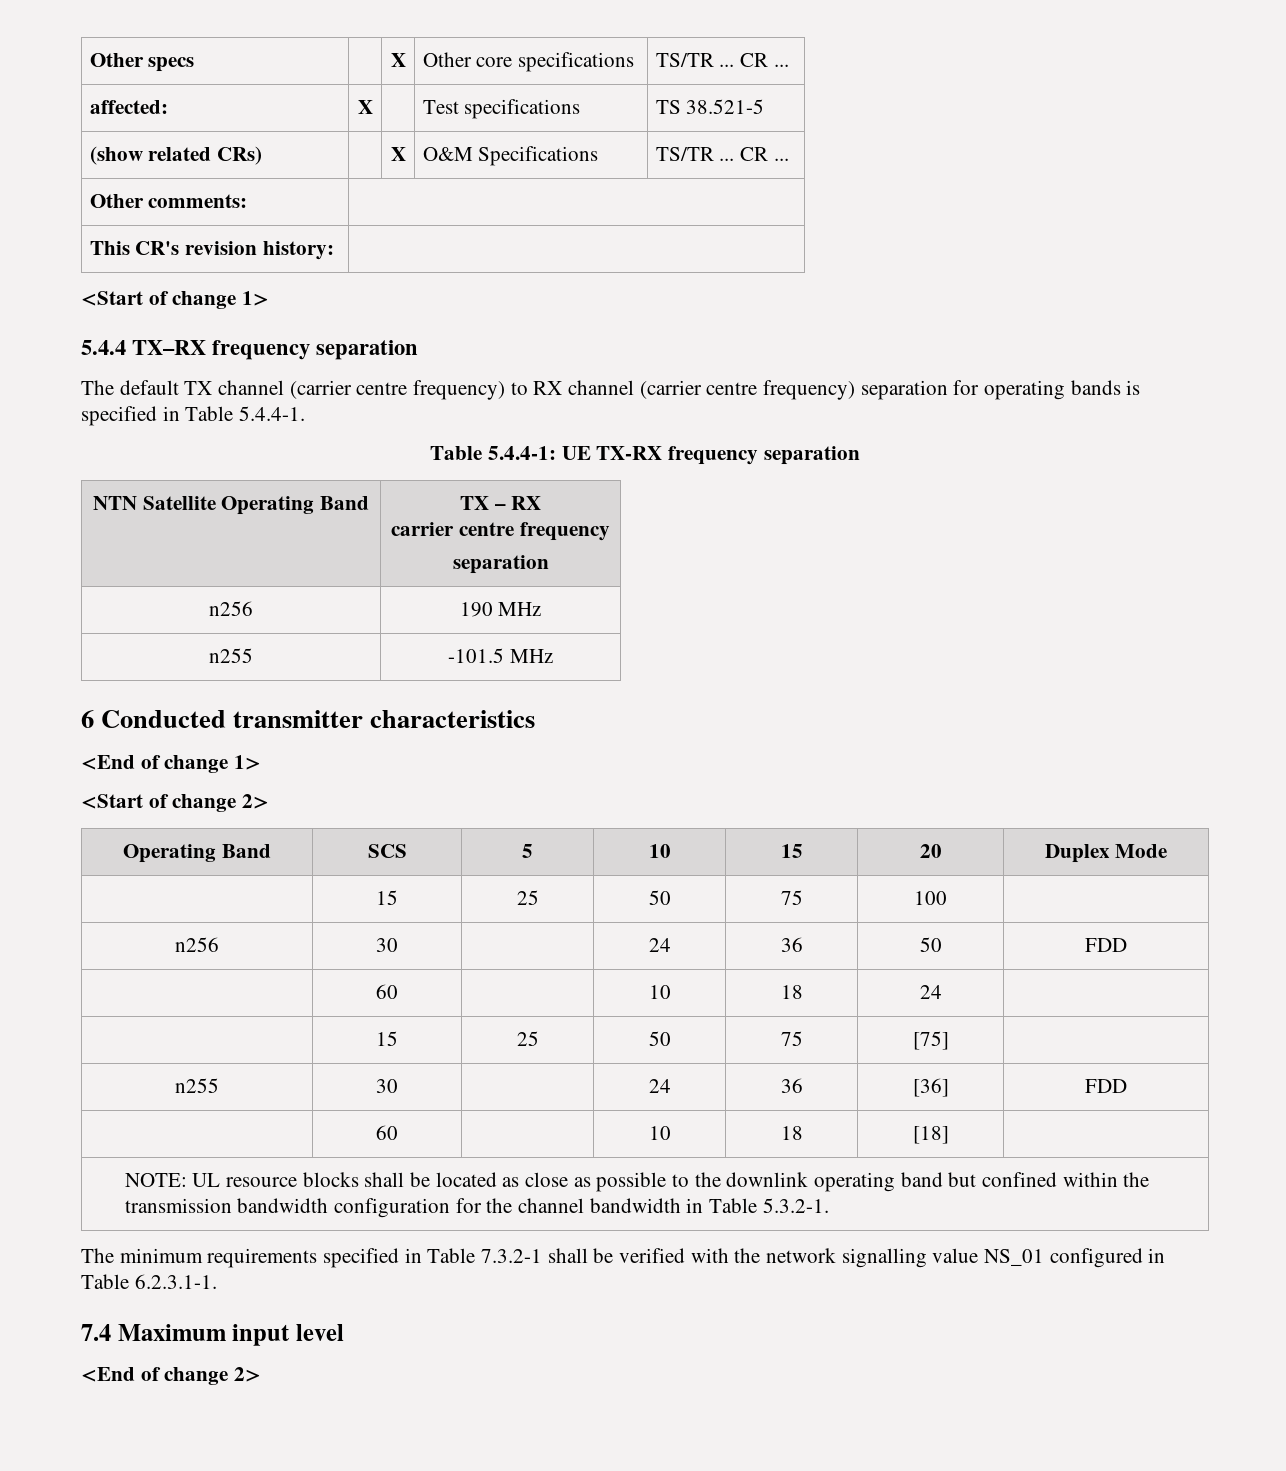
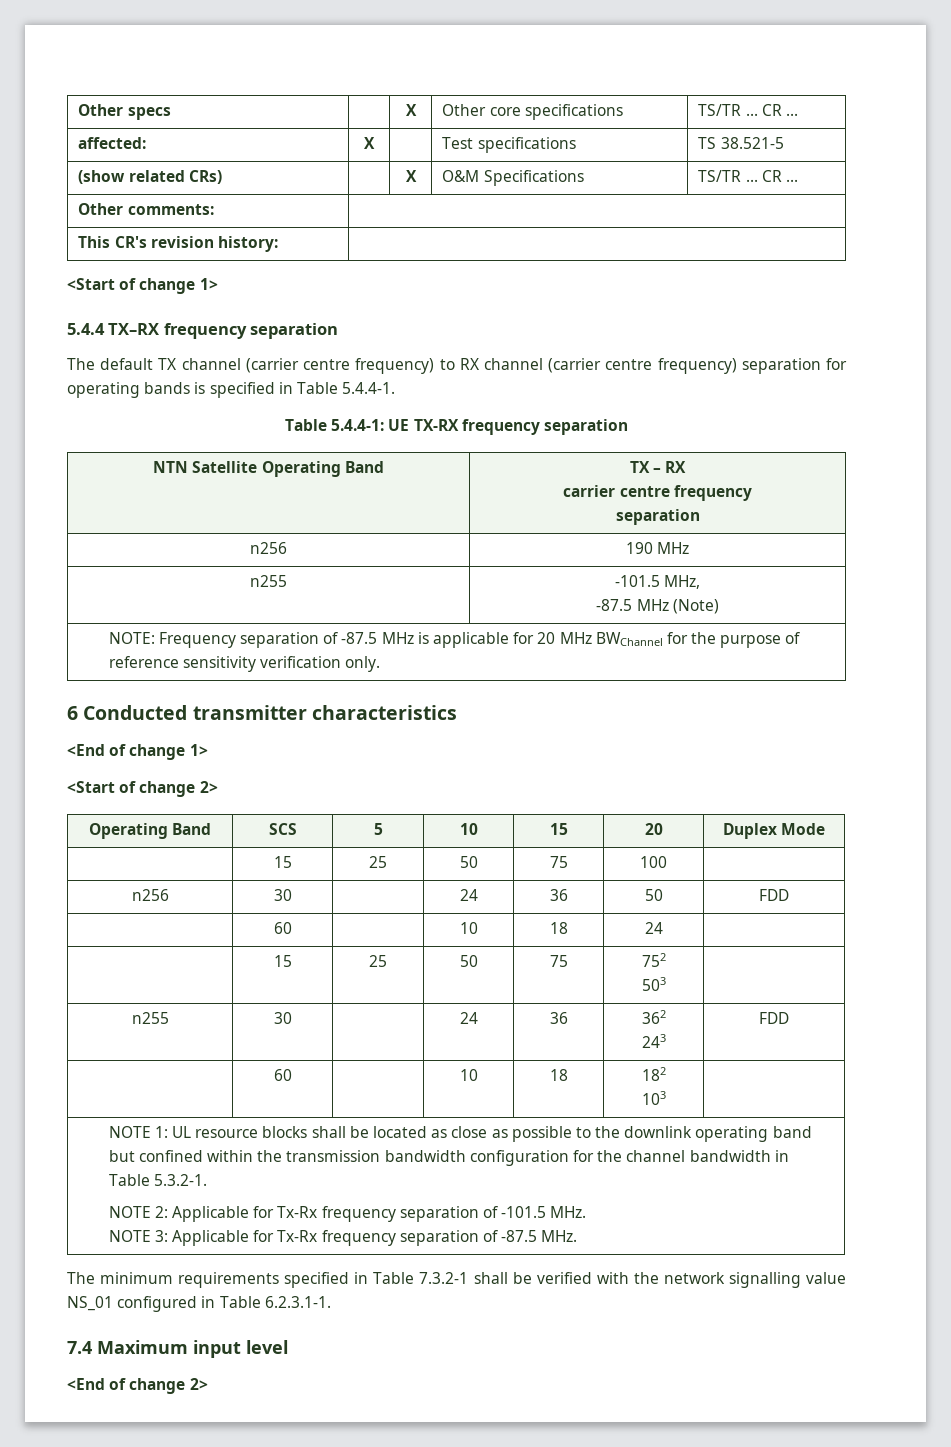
- n255 | -101.5 MHz
+ n255 | -101.5 MHz,
+ -87.5 MHz (Note)
+ NOTE: Frequency separation of -87.5 MHz is applicable for 20 MHz BWChannel for the purpose of reference sensitivity verification only.
- | 15 | 25 | 50 | 75 | [75] |
+ | 15 | 25 | 50 | 75 | 752
+ 503 |
- n255 | 30 | | 24 | 36 | [36] | FDD
- | 60 | | 10 | 18 | [18] |
- NOTE: UL resource blocks shall be located as close as possible to the downlink operating band but confined within the transmission bandwidth configuration for the channel bandwidth in Table 5.3.2-1.
+ n255 | 30 | | 24 | 36 | 362
+ 243 | FDD
+ | 60 | | 10 | 18 | 182
+ 103 |
+ NOTE 1: UL resource blocks shall be located as close as possible to the downlink operating band but confined within the transmission bandwidth configuration for the channel bandwidth in Table 5.3.2-1.
+ NOTE 2: Applicable for Tx-Rx frequency separation of -101.5 MHz.
+ NOTE 3: Applicable for Tx-Rx frequency separation of -87.5 MHz.

